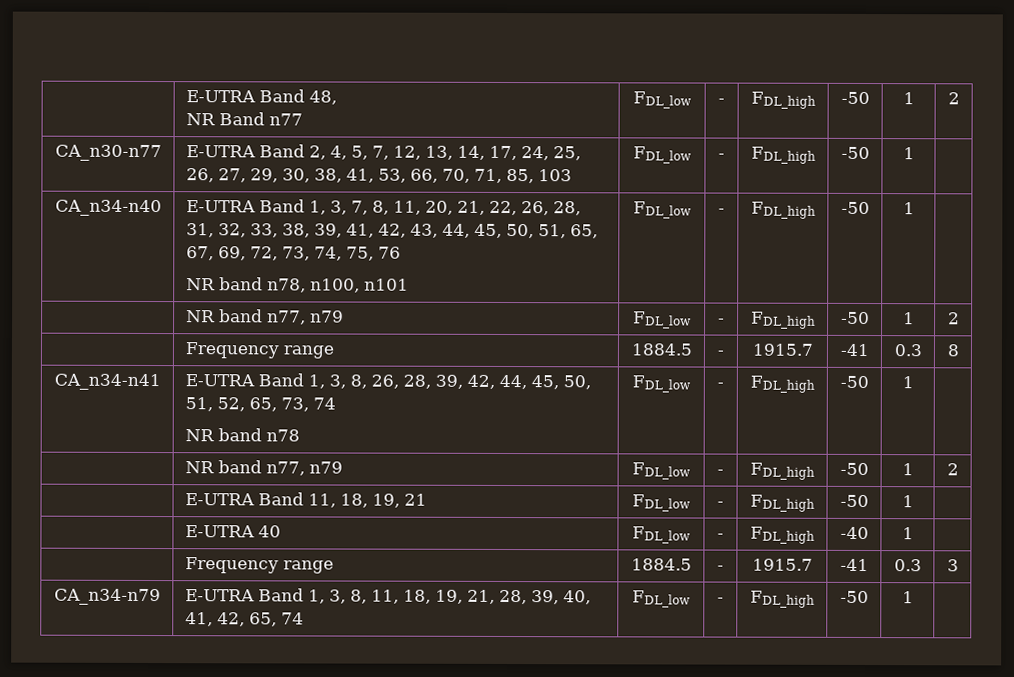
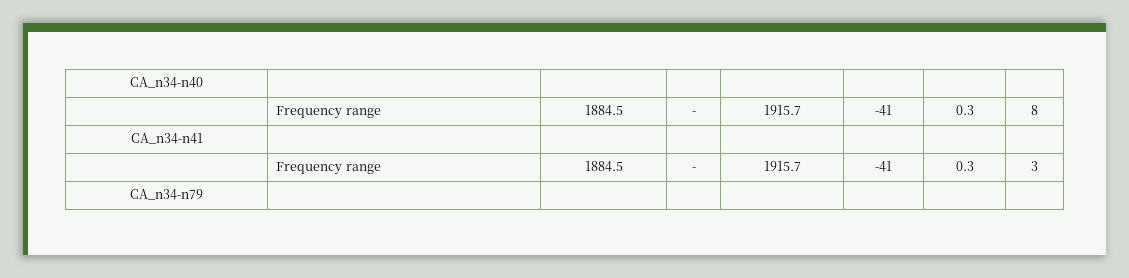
- | E-UTRA Band 48,
- NR Band n77 | FDL_low | - | FDL_high | -50 | 1 | 2
- CA_n30-n77 | E-UTRA Band 2, 4, 5, 7, 12, 13, 14, 17, 24, 25, 26, 27, 29, 30, 38, 41, 53, 66, 70, 71, 85, 103 | FDL_low | - | FDL_high | -50 | 1 |
- CA_n34-n40 | E-UTRA Band 1, 3, 7, 8, 11, 20, 21, 22, 26, 28, 31, 32, 33, 38, 39, 41, 42, 43, 44, 45, 50, 51, 65, 67, 69, 72, 73, 74, 75, 76
- NR band n78, n100, n101 | FDL_low | - | FDL_high | -50 | 1 |
- | NR band n77, n79 | FDL_low | - | FDL_high | -50 | 1 | 2
+ CA_n34-n40 | | | | | | |
- CA_n34-n41 | E-UTRA Band 1, 3, 8, 26, 28, 39, 42, 44, 45, 50, 51, 52, 65, 73, 74
- NR band n78 | FDL_low | - | FDL_high | -50 | 1 |
- | NR band n77, n79 | FDL_low | - | FDL_high | -50 | 1 | 2
- | E-UTRA Band 11, 18, 19, 21 | FDL_low | - | FDL_high | -50 | 1 |
- | E-UTRA 40 | FDL_low | - | FDL_high | -40 | 1 |
+ CA_n34-n41 | | | | | | |
- CA_n34-n79 | E-UTRA Band 1, 3, 8, 11, 18, 19, 21, 28, 39, 40, 41, 42, 65, 74 | FDL_low | - | FDL_high | -50 | 1 |
+ CA_n34-n79 | | | | | | |

